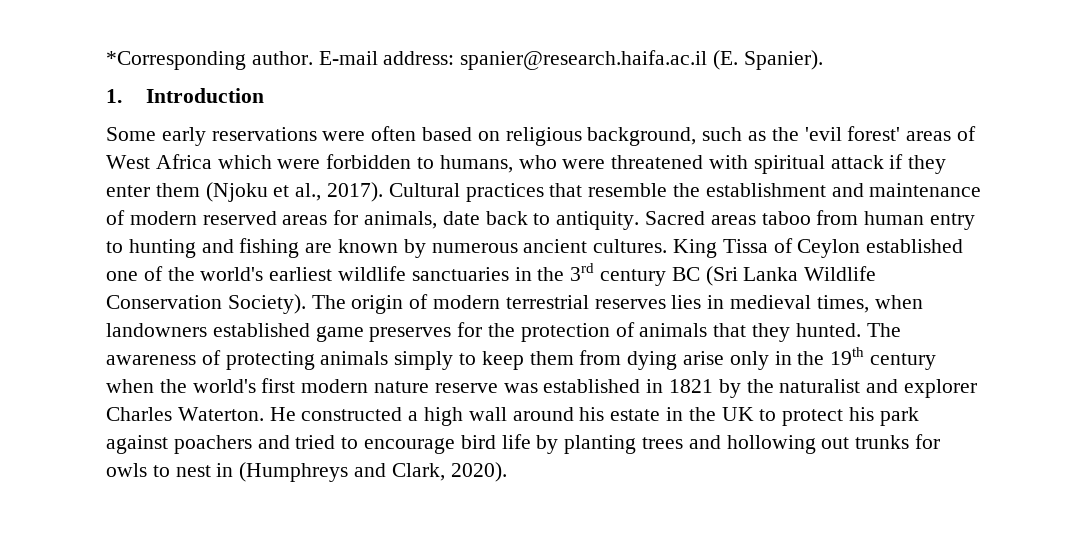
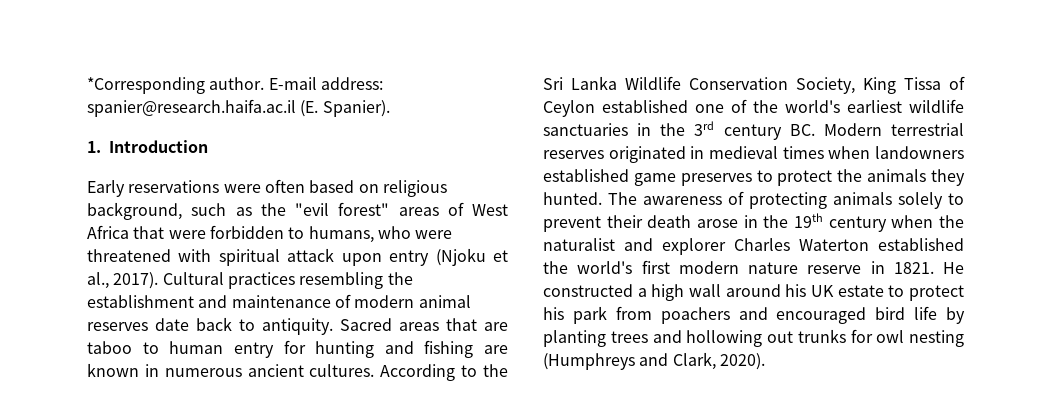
- Some early reservations were often based on religious background, such as the 'evil forest' areas of West Africa which were forbidden to humans, who were threatened with spiritual attack if they enter them (Njoku et al., 2017).
+ Early reservations were often based on religious background, such as the "evil forest" areas of West Africa that were forbidden to humans, who were threatened with spiritual attack upon entry (Njoku et al., 2017).
- Cultural practices that resemble the establishment and maintenance of modern reserved areas for animals, date back to antiquity.
+ Cultural practices resembling the establishment and maintenance of modern animal reserves date back to antiquity.
- Sacred areas taboo from human entry to hunting and fishing are known by numerous ancient cultures.
+ Sacred areas that are taboo to human entry for hunting and fishing are known in numerous ancient cultures.
- King Tissa of Ceylon established one of the world's earliest wildlife sanctuaries in the 3rd century BC (Sri Lanka Wildlife Conservation Society). The origin of modern terrestrial reserves lies in medieval times, when landowners established game preserves for the protection of animals that they hunted.
+ According to the Sri Lanka Wildlife Conservation Society, King Tissa of Ceylon established one of the world's earliest wildlife sanctuaries in the 3rd century BC. Modern terrestrial reserves originated in medieval times when landowners established game preserves to protect the animals they hunted.
- The awareness of protecting animals simply to keep them from dying arise only in the 19th century when the world's first modern nature reserve was established in 1821 by the naturalist and explorer Charles Waterton.
+ The awareness of protecting animals solely to prevent their death arose in the 19th century when the naturalist and explorer Charles Waterton established the world's first modern nature reserve in 1821.
- He constructed a high wall around his estate in the UK to protect his park against poachers and tried to encourage bird life by planting trees and hollowing out trunks for owls to nest in (Humphreys and Clark, 2020).
+ He constructed a high wall around his UK estate to protect his park from poachers and encouraged bird life by planting trees and hollowing out trunks for owl nesting (Humphreys and Clark, 2020).

